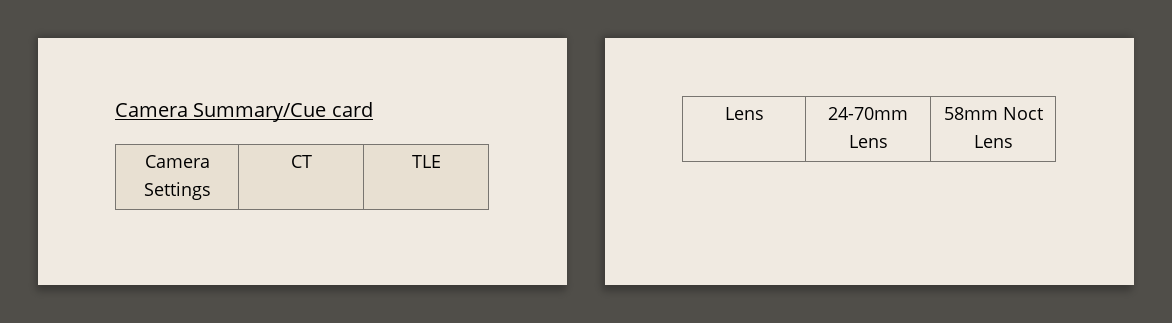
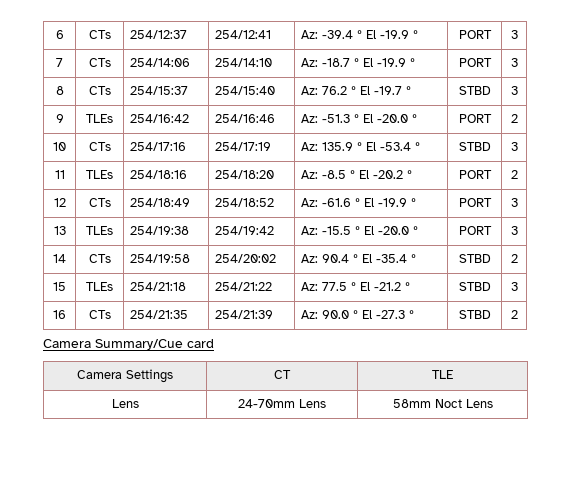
+ 6 | CTs | 254/12:37 | 254/12:41 | Az: -39.4 º El -19.9 º | PORT | 3
+ 7 | CTs | 254/14:06 | 254/14:10 | Az: -18.7 º El -19.9 º | PORT | 3
+ 8 | CTs | 254/15:37 | 254/15:40 | Az: 76.2 º El -19.7 º | STBD | 3
+ 9 | TLEs | 254/16:42 | 254/16:46 | Az: -51.3 º El -20.0 º | PORT | 2
+ 10 | CTs | 254/17:16 | 254/17:19 | Az: 135.9 º El -53.4 º | STBD | 3
+ 11 | TLEs | 254/18:16 | 254/18:20 | Az: -8.5 º El -20.2 º | PORT | 2
+ 12 | CTs | 254/18:49 | 254/18:52 | Az: -61.6 º El -19.9 º | PORT | 3
+ 13 | TLEs | 254/19:38 | 254/19:42 | Az: -15.5 º El -20.0 º | PORT | 3
+ 14 | CTs | 254/19:58 | 254/20:02 | Az: 90.4 º El -35.4 º | STBD | 2
+ 15 | TLEs | 254/21:18 | 254/21:22 | Az: 77.5 º El -21.2 º | STBD | 3
+ 16 | CTs | 254/21:35 | 254/21:39 | Az: 90.0 º El -27.3 º | STBD | 2

